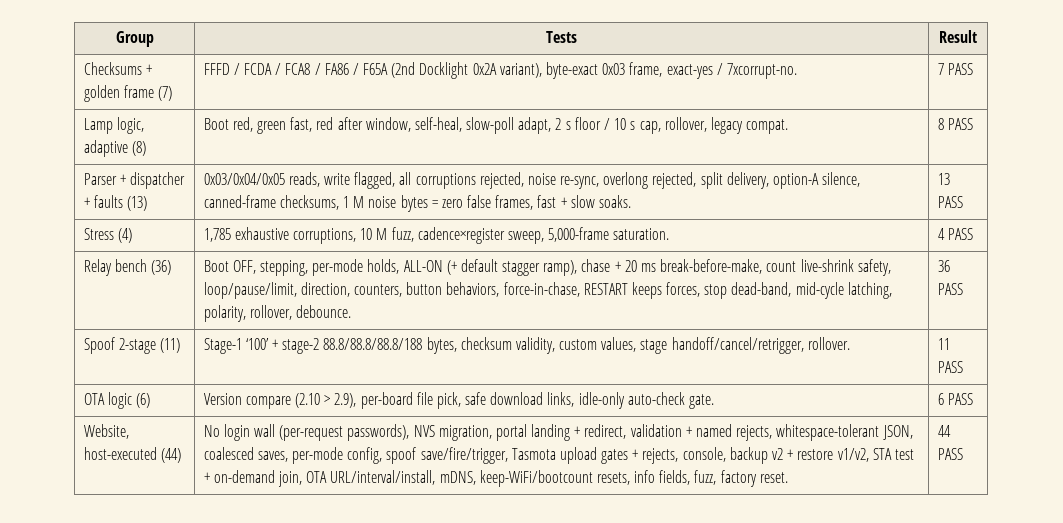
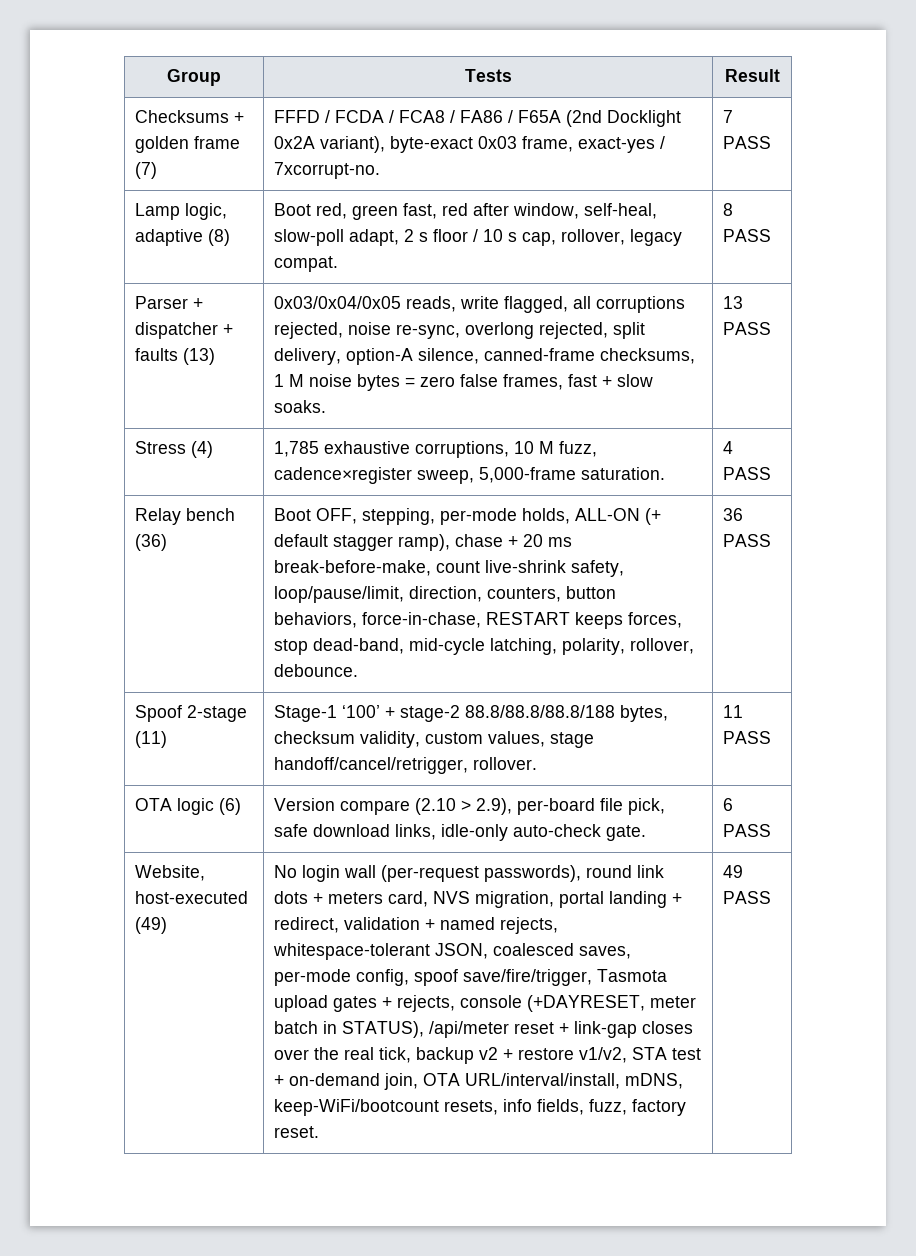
- Website, host-executed (44)
+ Website, host-executed (49)
- No login wall (per-request passwords), NVS migration, portal landing + redirect, validation + named rejects, whitespace-tolerant JSON, coalesced saves, per-mode config, spoof save/fire/trigger, Tasmota upload gates + rejects, console, backup v2 + restore v1/v2, STA test + on-demand join, OTA URL/interval/install, mDNS, keep-WiFi/bootcount resets, info fields, fuzz, factory reset.
+ No login wall (per-request passwords), round link dots + meters card, NVS migration, portal landing + redirect, validation + named rejects, whitespace-tolerant JSON, coalesced saves, per-mode config, spoof save/fire/trigger, Tasmota upload gates + rejects, console (+DAYRESET, meter batch in STATUS), /api/meter reset + link-gap closes over the real tick, backup v2 + restore v1/v2, STA test + on-demand join, OTA URL/interval/install, mDNS, keep-WiFi/bootcount resets, info fields, fuzz, factory reset.
- 44 PASS
+ 49 PASS

